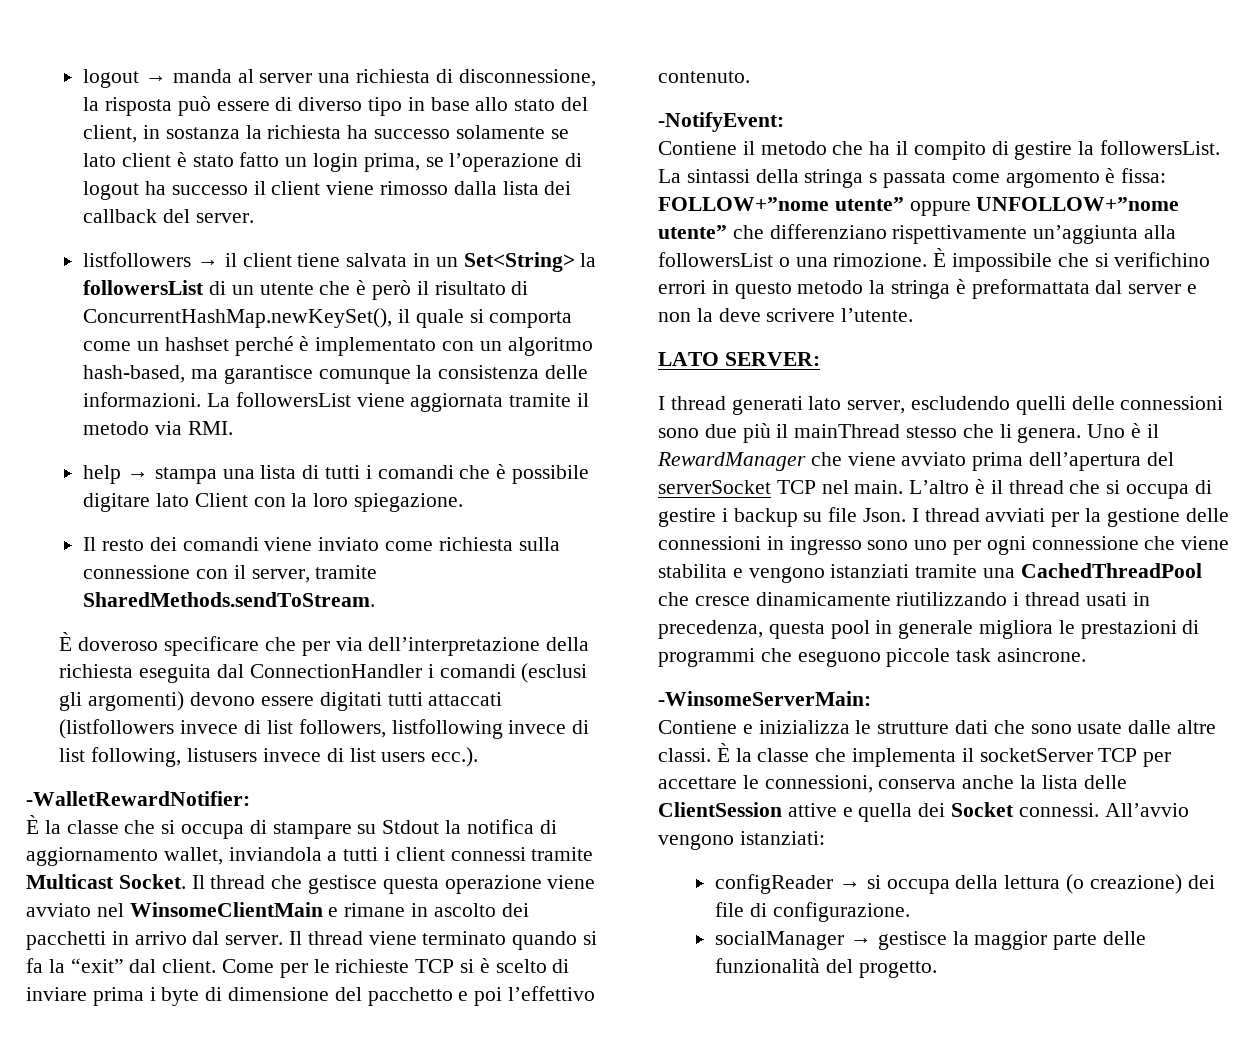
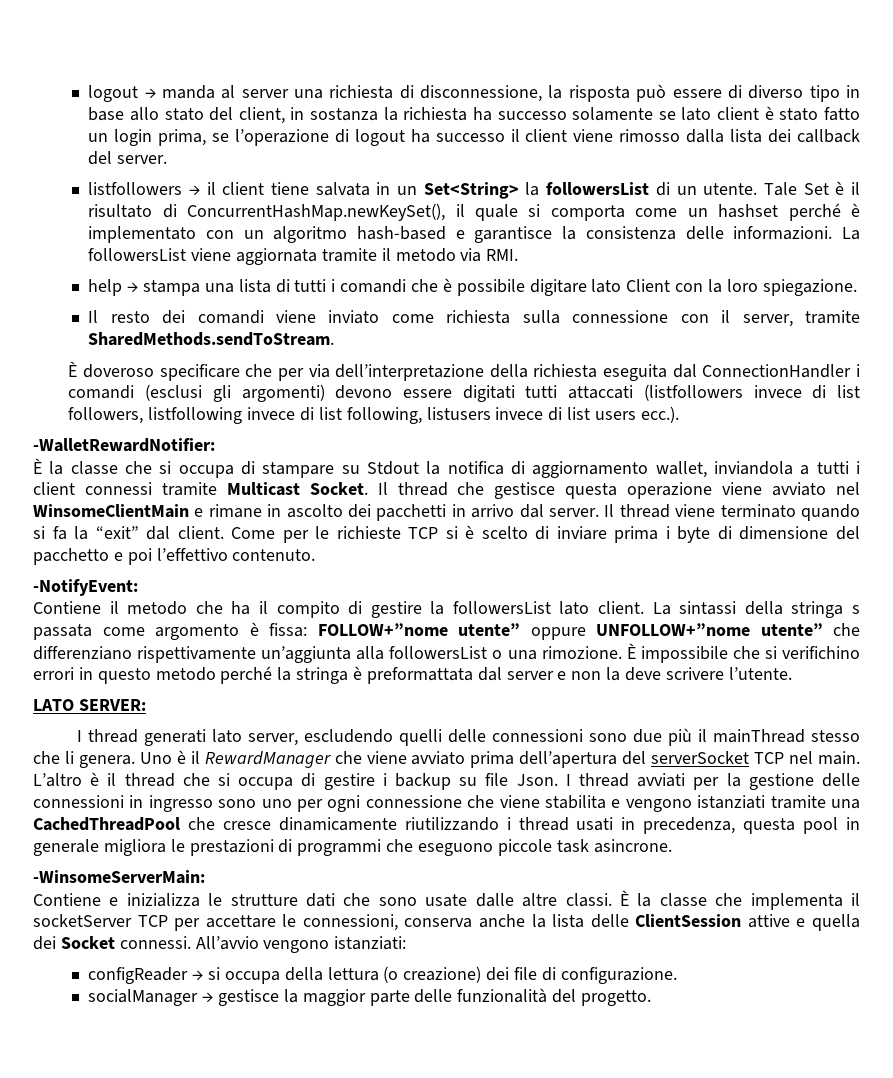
- listfollowers → il client tiene salvata in un Set<String> la followersList di un utente che è però il risultato di ConcurrentHashMap.newKeySet(), il quale si comporta come un hashset perché è implementato con un algoritmo hash-based, ma garantisce comunque la consistenza delle informazioni.
+ listfollowers → il client tiene salvata in un Set<String> la followersList di un utente. Tale Set è il risultato di ConcurrentHashMap.newKeySet(), il quale si comporta come un hashset perché è implementato con un algoritmo hash-based e garantisce la consistenza delle informazioni.
- Contiene il metodo che ha il compito di gestire la followersList.
+ Contiene il metodo che ha il compito di gestire la followersList lato client.
- È impossibile che si verifichino errori in questo metodo la stringa è preformattata dal server e non la deve scrivere l’utente.
+ È impossibile che si verifichino errori in questo metodo perché la stringa è preformattata dal server e non la deve scrivere l’utente.

